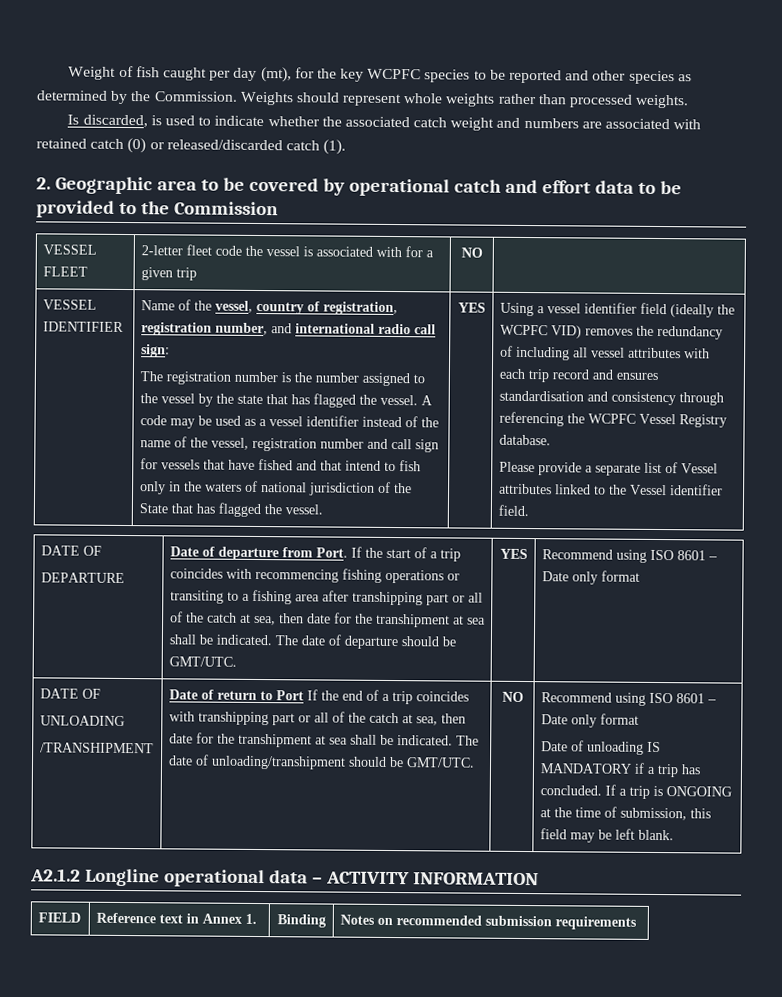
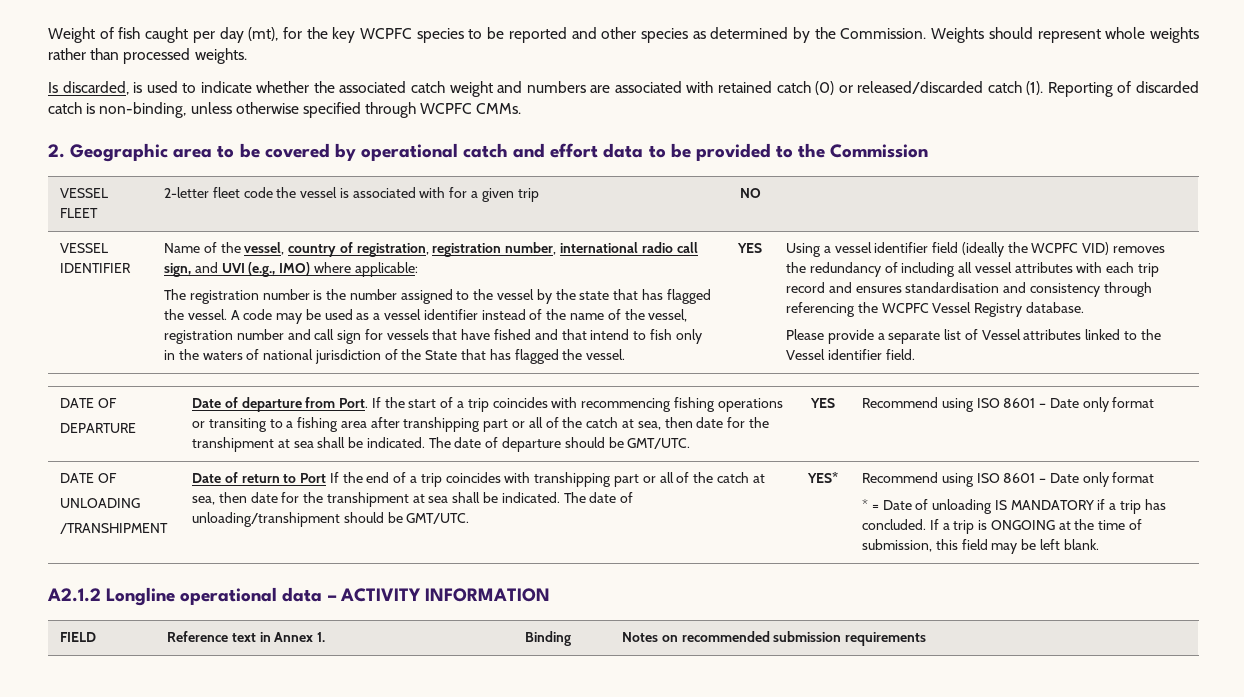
+ Reporting of discarded catch is non-binding, unless otherwise specified through WCPFC CMMs.
- Name of the vessel, country of registration, registration number, and international radio call sign:
+ Name of the vessel, country of registration, registration number, international radio call sign, and UVI (e.g., IMO) where applicable:
- NO | Recommend using ISO 8601 – Date only format
- Date of unloading IS MANDATORY if a trip has concluded.
+ YES* | Recommend using ISO 8601 – Date only format
+ * = Date of unloading IS MANDATORY if a trip has concluded.

